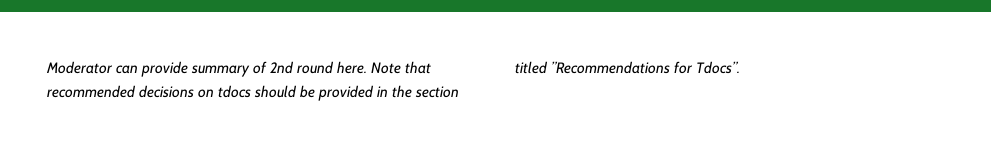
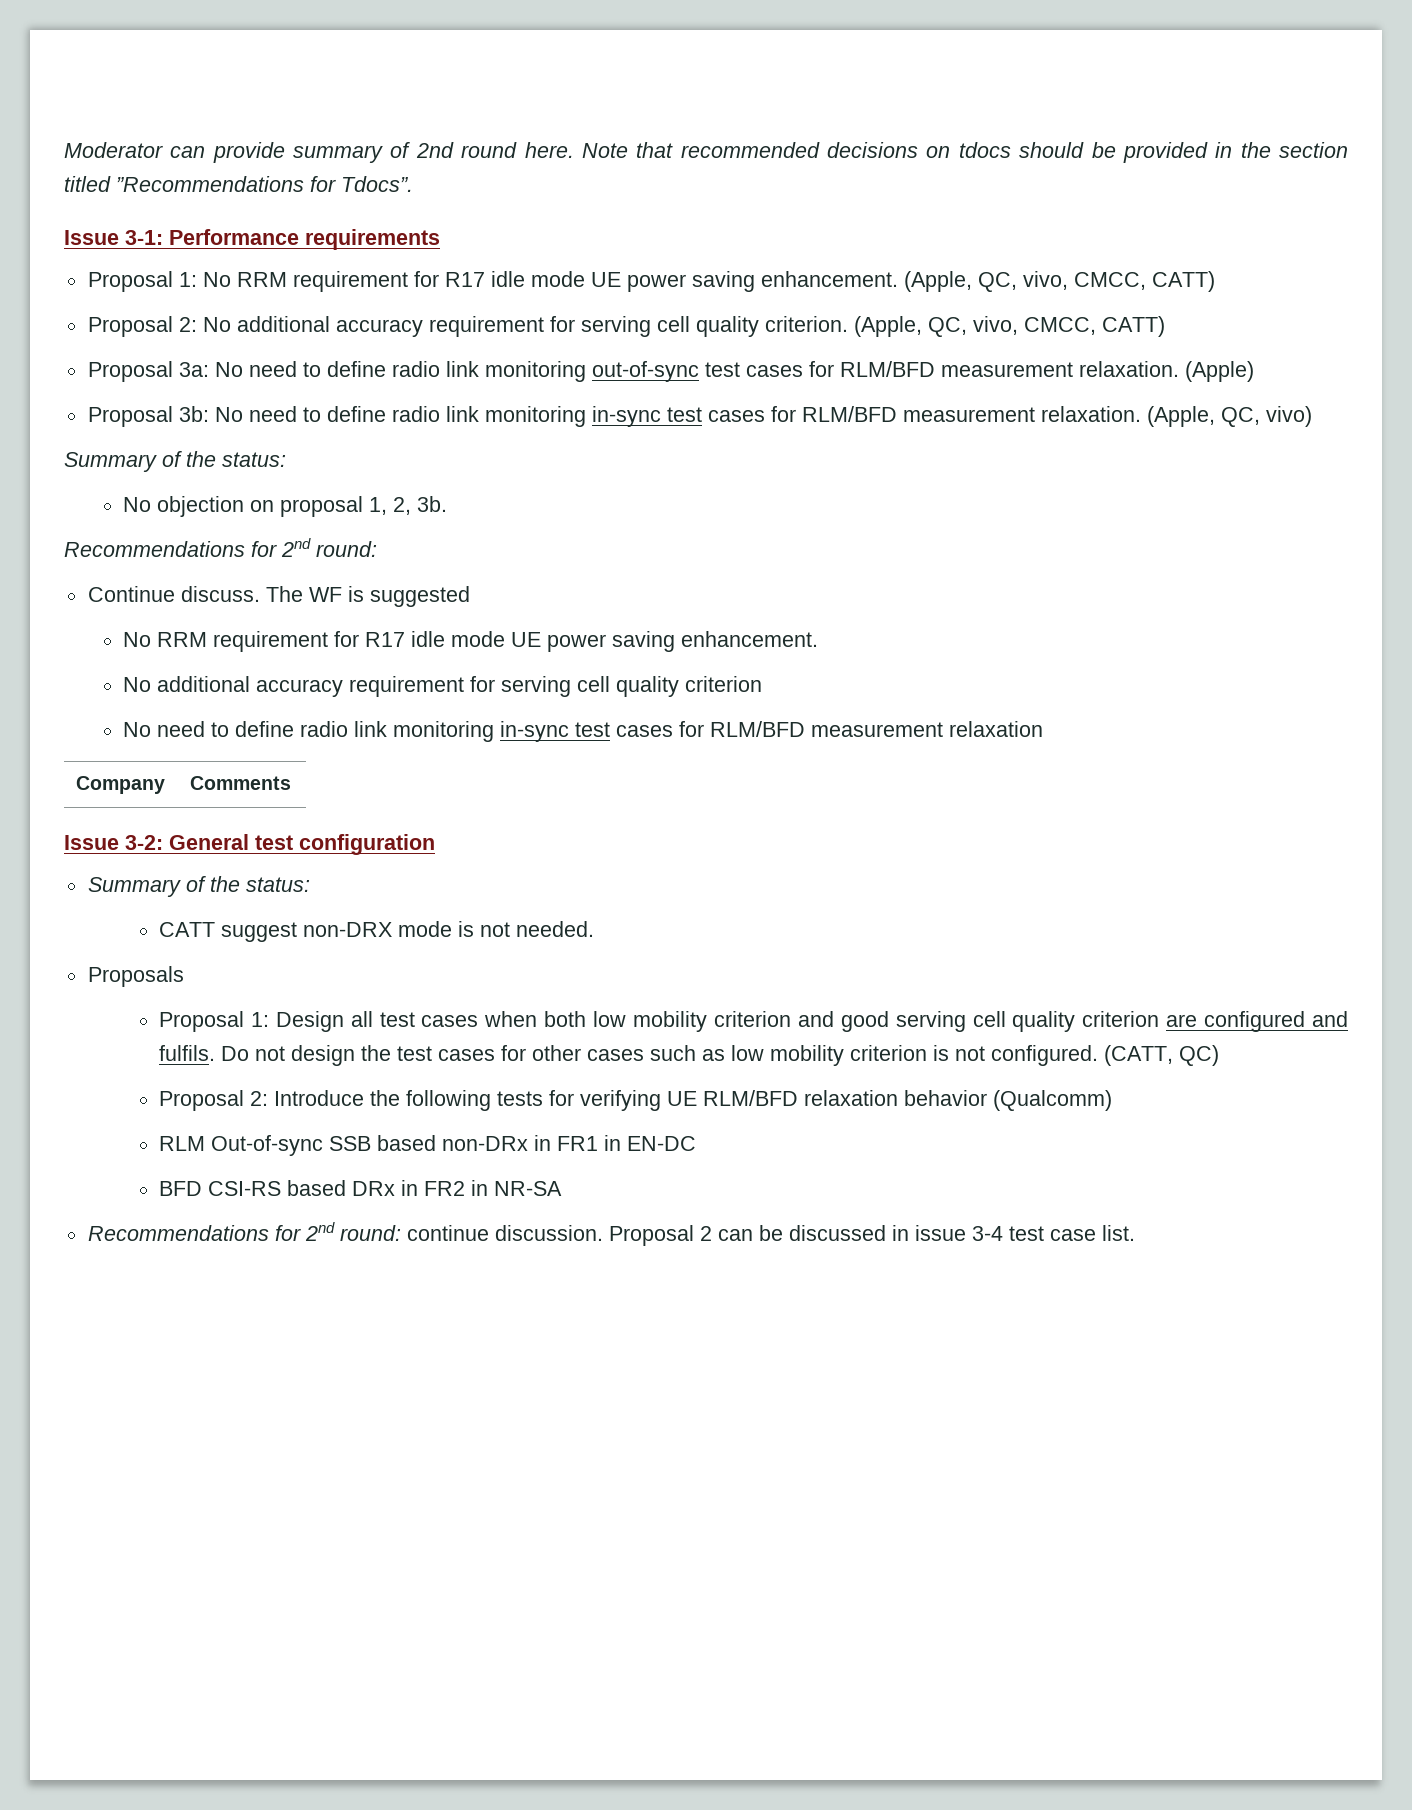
+ Issue 3-1: Performance requirements
+ Proposal 1: No RRM requirement for R17 idle mode UE power saving enhancement. (Apple, QC, vivo, CMCC, CATT)
+ Proposal 2: No additional accuracy requirement for serving cell quality criterion. (Apple, QC, vivo, CMCC, CATT)
+ Proposal 3a: No need to define radio link monitoring out-of-sync test cases for RLM/BFD measurement relaxation. (Apple)
+ Proposal 3b: No need to define radio link monitoring in-sync test cases for RLM/BFD measurement relaxation. (Apple, QC, vivo)
+ Summary of the status:
+ No objection on proposal 1, 2, 3b.
+ Recommendations for 2nd round:
+ Continue discuss. The WF is suggested
+ No RRM requirement for R17 idle mode UE power saving enhancement.
+ No additional accuracy requirement for serving cell quality criterion
+ No need to define radio link monitoring in-sync test cases for RLM/BFD measurement relaxation
+ Company | Comments
+ Issue 3-2: General test configuration
+ Summary of the status:
+ CATT suggest non-DRX mode is not needed.
+ Proposals
+ Proposal 1: Design all test cases when both low mobility criterion and good serving cell quality criterion are configured and fulfils. Do not design the test cases for other cases such as low mobility criterion is not configured. (CATT, QC)
+ Proposal 2: Introduce the following tests for verifying UE RLM/BFD relaxation behavior (Qualcomm)
+ RLM Out-of-sync SSB based non-DRx in FR1 in EN-DC
+ BFD CSI-RS based DRx in FR2 in NR-SA
+ Recommendations for 2nd round: continue discussion. Proposal 2 can be discussed in issue 3-4 test case list.

